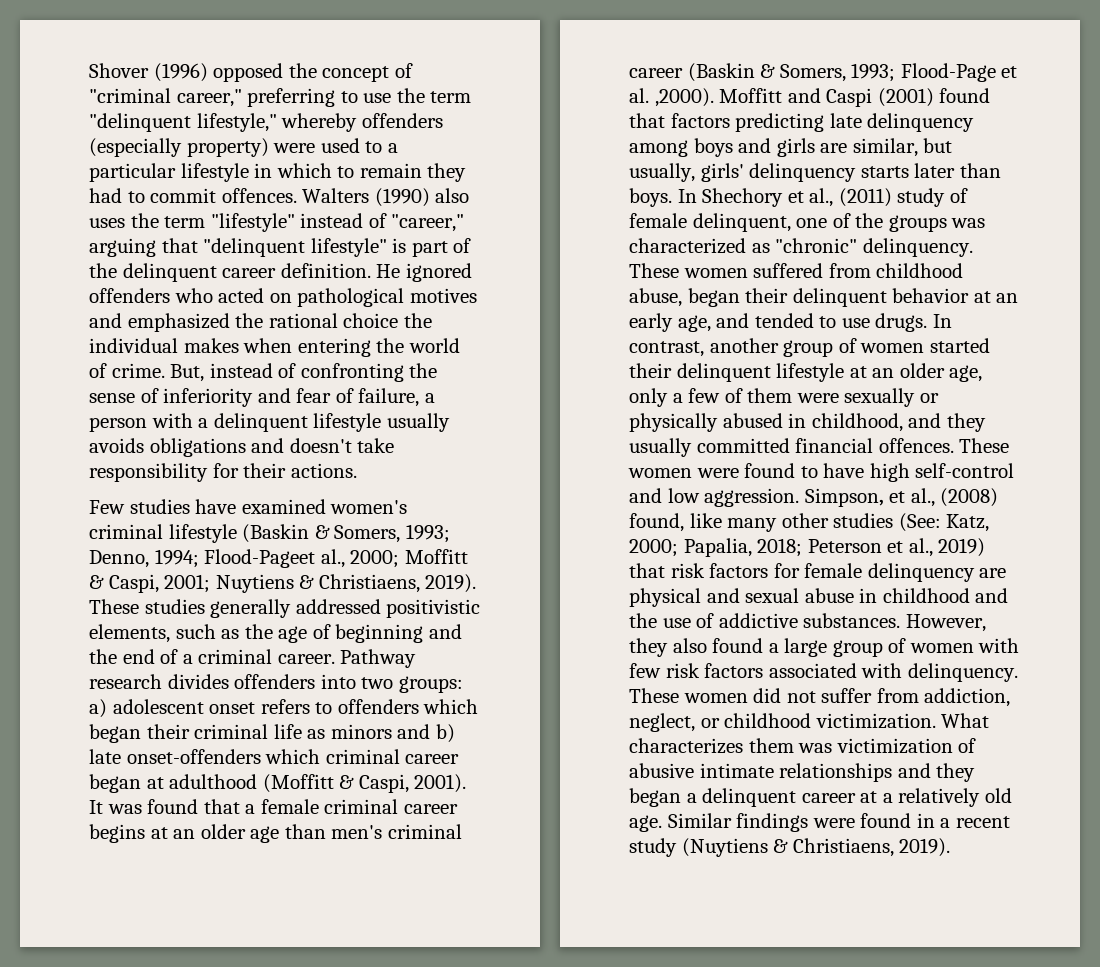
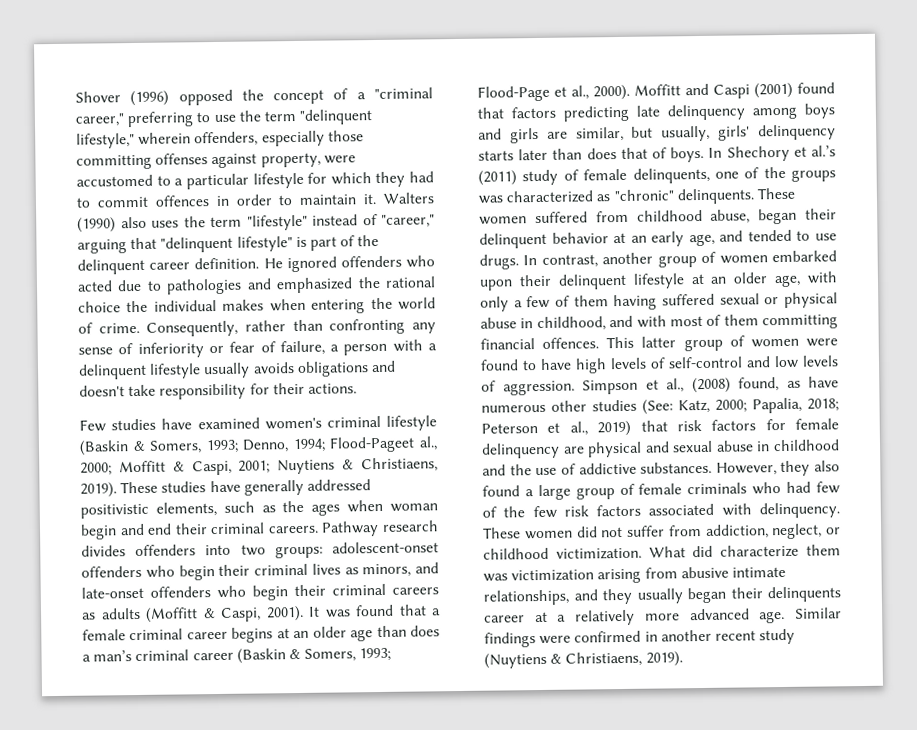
- Shover (1996) opposed the concept of "criminal career," preferring to use the term "delinquent lifestyle," whereby offenders (especially property) were used to a particular lifestyle in which to remain they had to commit offences.
+ Shover (1996) opposed the concept of a "criminal career," preferring to use the term "delinquent lifestyle," wherein offenders, especially those committing offenses against property, were accustomed to a particular lifestyle for which they had to commit offences in order to maintain it.
- He ignored offenders who acted on pathological motives and emphasized the rational choice the individual makes when entering the world of crime.
+ He ignored offenders who acted due to pathologies and emphasized the rational choice the individual makes when entering the world of crime.
- But, instead of confronting the sense of inferiority and fear of failure, a person with a delinquent lifestyle usually avoids obligations and doesn't take responsibility for their actions.
+ Consequently, rather than confronting any sense of inferiority or fear of failure, a person with a delinquent lifestyle usually avoids obligations and doesn't take responsibility for their actions.
- These studies generally addressed positivistic elements, such as the age of beginning and the end of a criminal career.
+ These studies have generally addressed positivistic elements, such as the ages when woman begin and end their criminal careers.
- Pathway research divides offenders into two groups: a) adolescent onset refers to offenders which began their criminal life as minors and b) late onset-offenders which criminal career began at adulthood (Moffitt & Caspi, 2001).
+ Pathway research divides offenders into two groups: adolescent-onset offenders who begin their criminal lives as minors, and late-onset offenders who begin their criminal careers as adults (Moffitt & Caspi, 2001).
- It was found that a female criminal career begins at an older age than men's criminal career (Baskin & Somers, 1993; Flood-Page et al. ,2000).
+ It was found that a female criminal career begins at an older age than does a man’s criminal career (Baskin & Somers, 1993; Flood-Page et al., 2000).
- Moffitt and Caspi (2001) found that factors predicting late delinquency among boys and girls are similar, but usually, girls' delinquency starts later than boys.
+ Moffitt and Caspi (2001) found that factors predicting late delinquency among boys and girls are similar, but usually, girls' delinquency starts later than does that of boys.
- In Shechory et al., (2011) study of female delinquent, one of the groups was characterized as "chronic" delinquency.
+ In Shechory et al.’s (2011) study of female delinquents, one of the groups was characterized as "chronic" delinquents.
- In contrast, another group of women started their delinquent lifestyle at an older age, only a few of them were sexually or physically abused in childhood, and they usually committed financial offences. These women were found to have high self-control and low aggression. Simpson, et al., (2008) found, like many other studies (See:
+ In contrast, another group of women embarked upon their delinquent lifestyle at an older age, with only a few of them having suffered sexual or physical abuse in childhood, and with most of them committing financial offences. This latter group of women were found to have high levels of self-control and low levels of aggression. Simpson et al., (2008) found, as have numerous other studies (See:
- However, they also found a large group of women with few risk factors associated with delinquency.
+ However, they also found a large group of female criminals who had few of the few risk factors associated with delinquency.
- What characterizes them was victimization of abusive intimate relationships and they began a delinquent career at a relatively old age.
+ What did characterize them was victimization arising from abusive intimate relationships, and they usually began their delinquents career at a relatively more advanced age.
- Similar findings were found in a recent study (Nuytiens & Christiaens, 2019).
+ Similar findings were confirmed in another recent study (Nuytiens & Christiaens, 2019).

